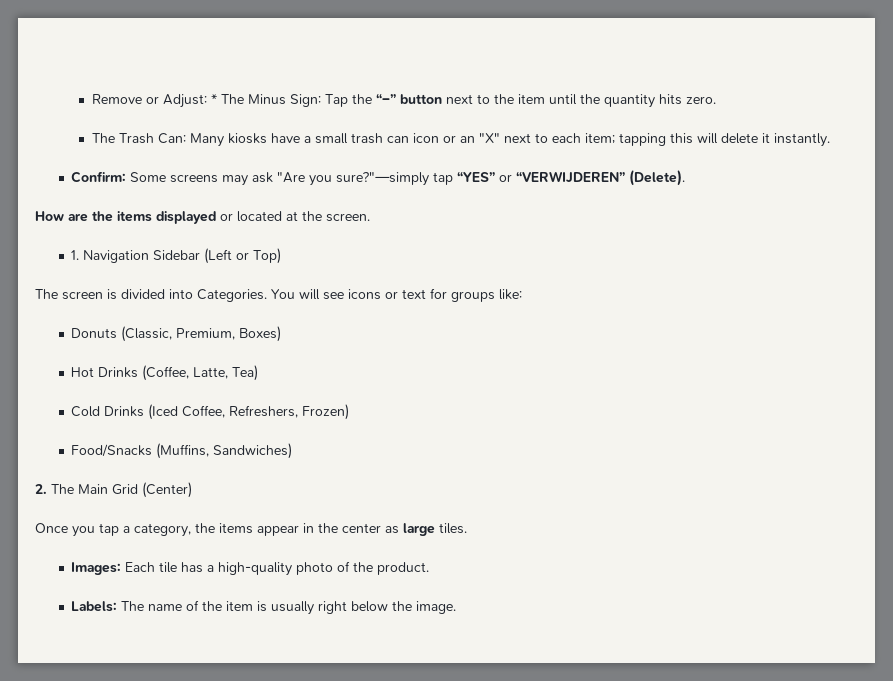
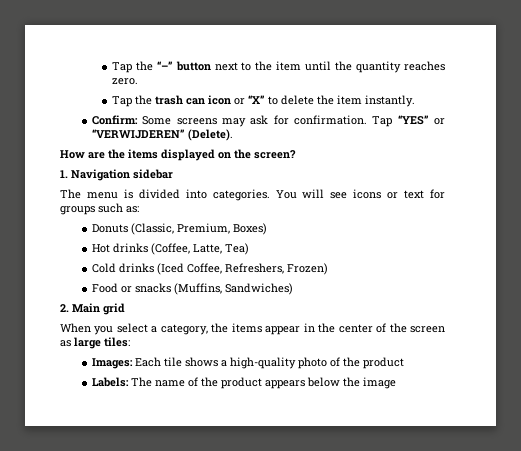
- Remove or Adjust: * The Minus Sign: Tap the “–” button next to the item until the quantity hits zero.
+ Tap the “–” button next to the item until the quantity reaches zero.
- The Trash Can: Many kiosks have a small trash can icon or an "X" next to each item; tapping this will delete it instantly.
+ Tap the trash can icon or “X” to delete the item instantly.
- Confirm: Some screens may ask "Are you sure?"—simply tap “YES” or “VERWIJDEREN” (Delete).
+ Confirm: Some screens may ask for confirmation. Tap “YES” or “VERWIJDEREN” (Delete).
- How are the items displayed or located at the screen.
- 1. Navigation Sidebar (Left or Top)
- The screen is divided into Categories.
+ How are the items displayed on the screen?
+ 1. Navigation sidebar
+ The menu is divided into categories.
- You will see icons or text for groups like:
+ You will see icons or text for groups such as:
- Hot Drinks (Coffee, Latte, Tea)
+ Hot drinks (Coffee, Latte, Tea)
- Cold Drinks (Iced Coffee, Refreshers, Frozen)
+ Cold drinks (Iced Coffee, Refreshers, Frozen)
- Food/Snacks (Muffins, Sandwiches)
+ Food or snacks (Muffins, Sandwiches)
- 2. The Main Grid (Center)
- Once you tap a category, the items appear in the center as large tiles.
+ 2. Main grid
+ When you select a category, the items appear in the center of the screen as large tiles:
- Images: Each tile has a high-quality photo of the product.
+ Images: Each tile shows a high-quality photo of the product
- Labels: The name of the item is usually right below the image.
+ Labels: The name of the product appears below the image

